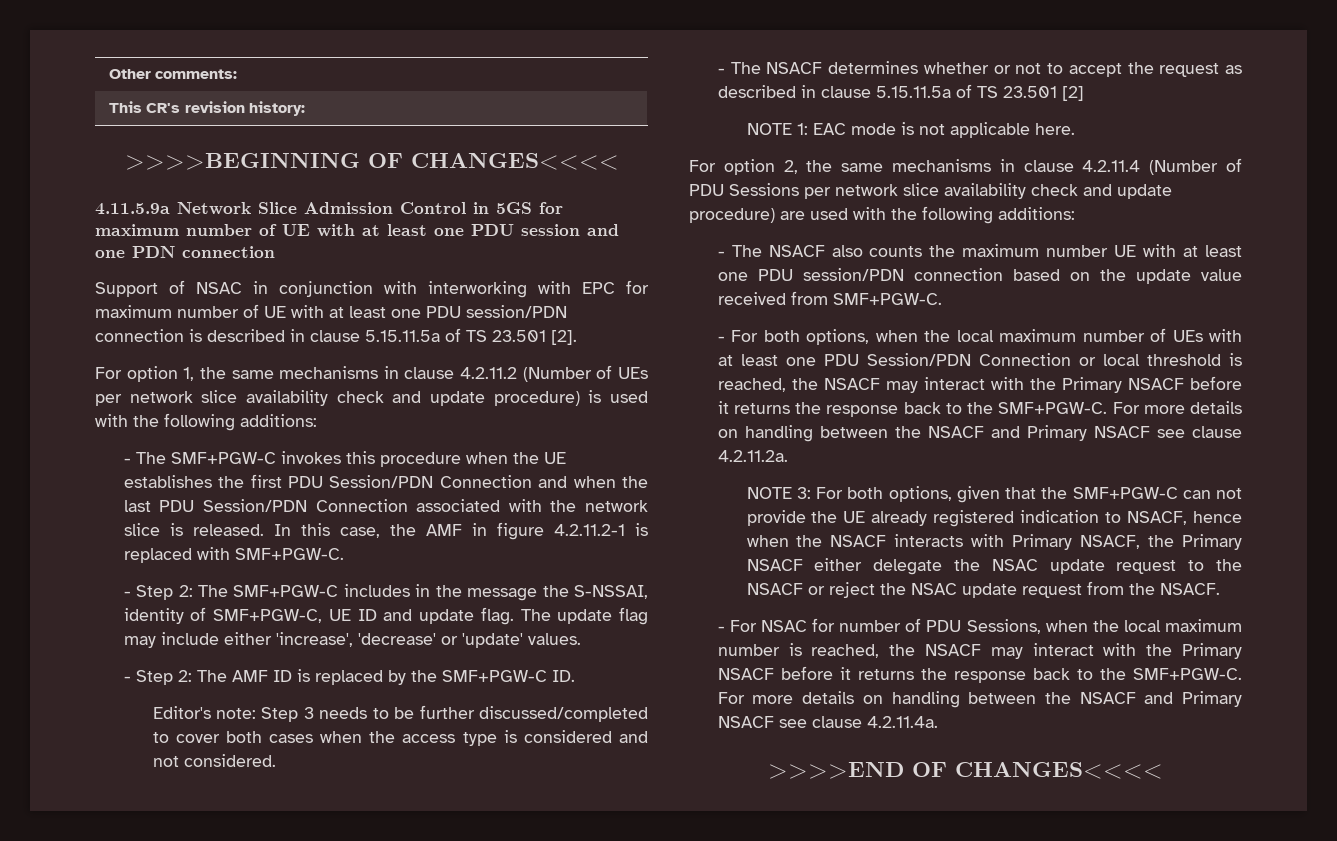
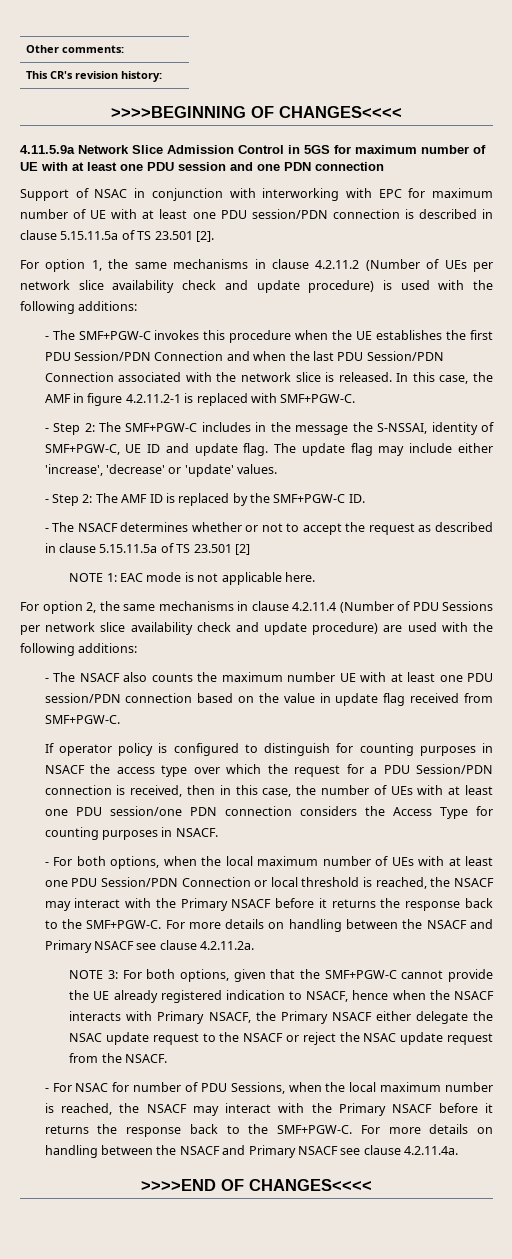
- Editor's note: Step 3 needs to be further discussed/completed to cover both cases when the access type is considered and not considered.
- - The NSACF also counts the maximum number UE with at least one PDU session/PDN connection based on the update value received from SMF+PGW-C.
+ - The NSACF also counts the maximum number UE with at least one PDU session/PDN connection based on the value in update flag received from SMF+PGW-C.
+ If operator policy is configured to distinguish for counting purposes in NSACF the access type over which the request for a PDU Session/PDN connection is received, then in this case, the number of UEs with at least one PDU session/one PDN connection considers the Access Type for counting purposes in NSACF.
- NOTE 3: For both options, given that the SMF+PGW-C can not provide the UE already registered indication to NSACF, hence when the NSACF interacts with Primary NSACF, the Primary NSACF either delegate the NSAC update request to the NSACF or reject the NSAC update request from the NSACF.
+ NOTE 3: For both options, given that the SMF+PGW-C cannot provide the UE already registered indication to NSACF, hence when the NSACF interacts with Primary NSACF, the Primary NSACF either delegate the NSAC update request to the NSACF or reject the NSAC update request from the NSACF.

